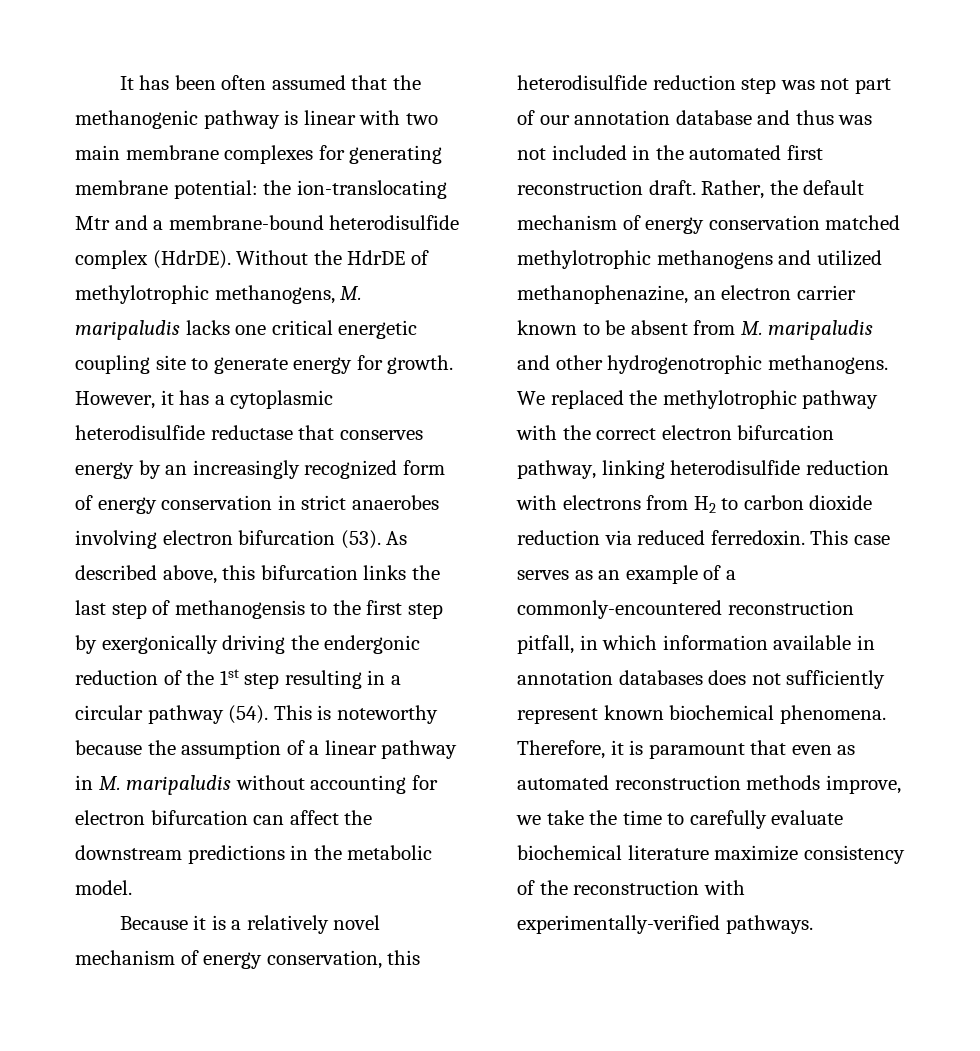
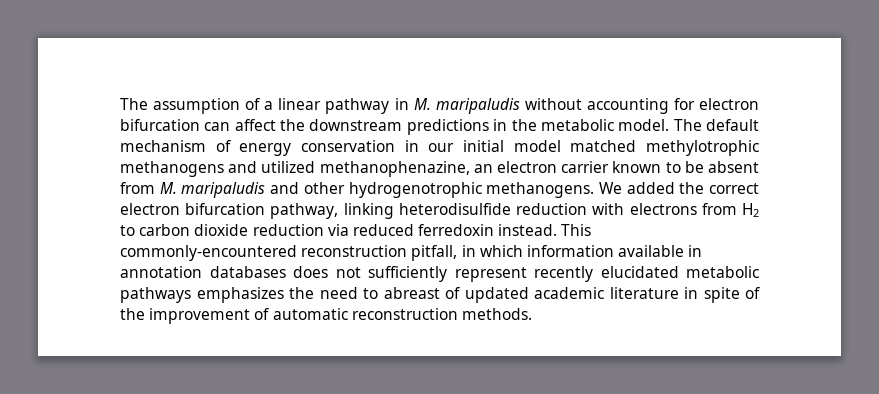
- It has been often assumed that the methanogenic pathway is linear with two main membrane complexes for generating membrane potential: the ion-translocating Mtr and a membrane-bound heterodisulfide complex (HdrDE). Without the HdrDE of methylotrophic methanogens, M. maripaludis lacks one critical energetic coupling site to generate energy for growth. However, it has a cytoplasmic heterodisulfide reductase that conserves energy by an increasingly recognized form of energy conservation in strict anaerobes involving electron bifurcation (53). As described above, this bifurcation links the last step of methanogensis to the first step by exergonically driving the endergonic reduction of the 1st step resulting in a circular pathway (54). This is noteworthy because the assumption of a linear pathway in M. maripaludis without accounting for electron bifurcation can affect the downstream predictions in the metabolic model.
- Because it is a relatively novel mechanism of energy conservation, this heterodisulfide reduction step was not part of our annotation database and thus was not included in the automated first reconstruction draft. Rather, the default mechanism of energy conservation matched methylotrophic methanogens and utilized methanophenazine, an electron carrier known to be absent from M. maripaludis and other hydrogenotrophic methanogens.
+ The assumption of a linear pathway in M. maripaludis without accounting for electron bifurcation can affect the downstream predictions in the metabolic model. The default mechanism of energy conservation in our initial model matched methylotrophic methanogens and utilized methanophenazine, an electron carrier known to be absent from M. maripaludis and other hydrogenotrophic methanogens.
- We replaced the methylotrophic pathway with the correct electron bifurcation pathway, linking heterodisulfide reduction with electrons from H2 to carbon dioxide reduction via reduced ferredoxin. This case serves as an example of a commonly-encountered reconstruction pitfall, in which information available in annotation databases does not sufficiently represent known biochemical phenomena. Therefore, it is paramount that even as automated reconstruction methods improve, we take the time to carefully evaluate biochemical literature maximize consistency of the reconstruction with experimentally-verified pathways.
+ We added the correct electron bifurcation pathway, linking heterodisulfide reduction with electrons from H2 to carbon dioxide reduction via reduced ferredoxin instead. This commonly-encountered reconstruction pitfall, in which information available in annotation databases does not sufficiently represent recently elucidated metabolic pathways emphasizes the need to abreast of updated academic literature in spite of the improvement of automatic reconstruction methods.

